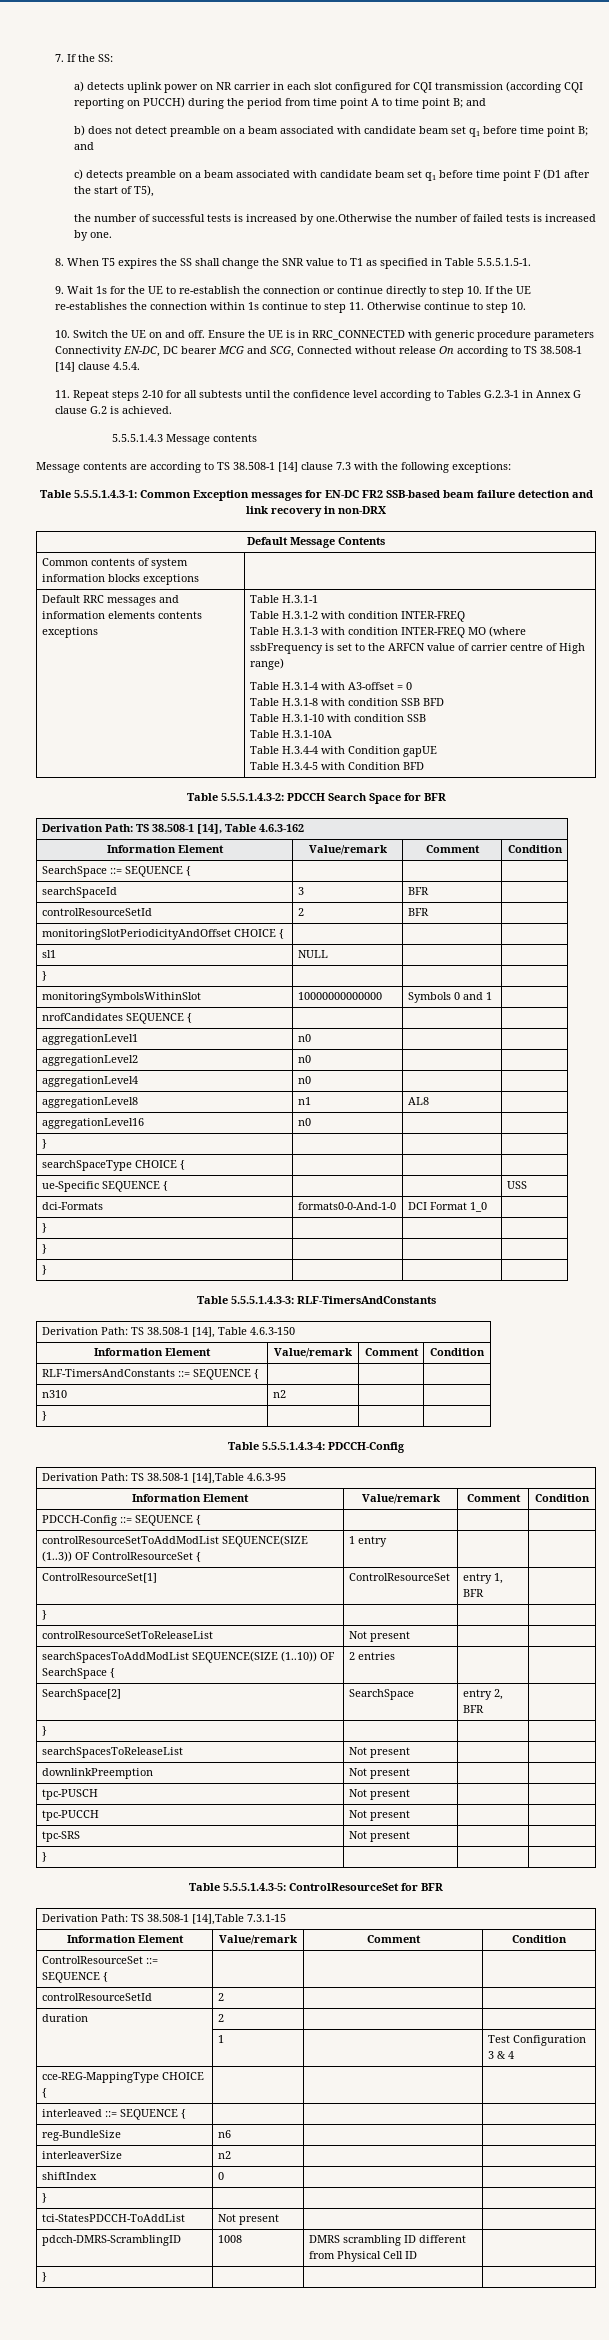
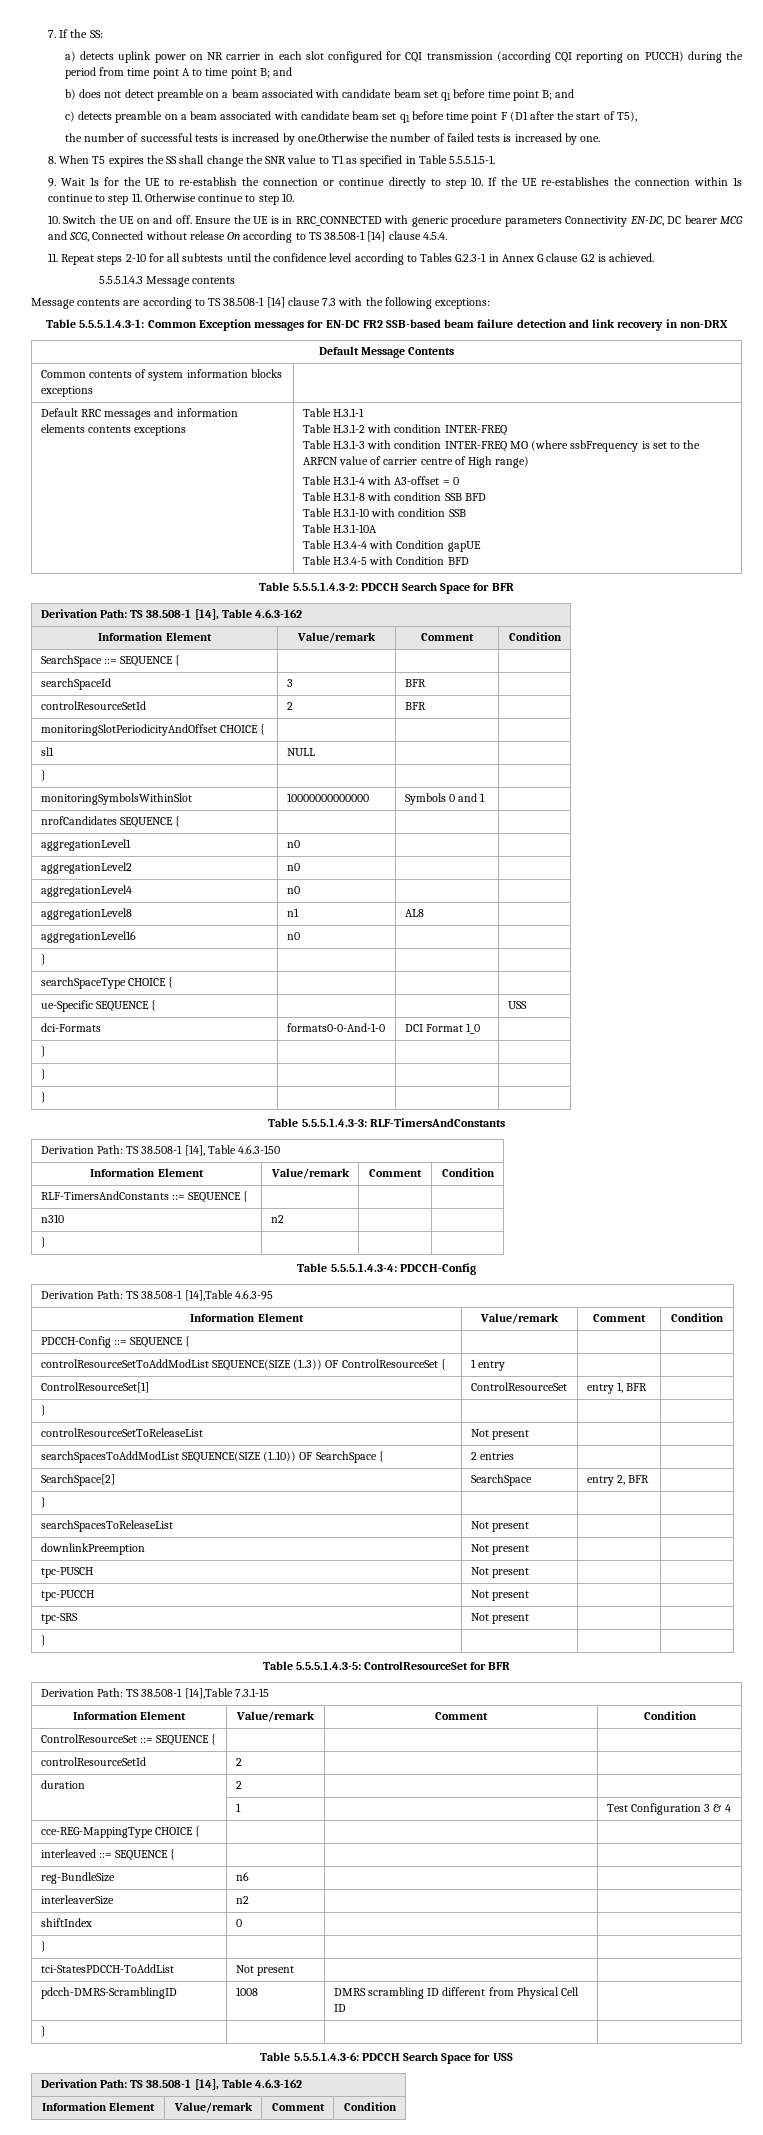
+ Table 5.5.5.1.4.3-6: PDCCH Search Space for USS
+ Derivation Path: TS 38.508-1 [14], Table 4.6.3-162
+ Information Element | Value/remark | Comment | Condition

